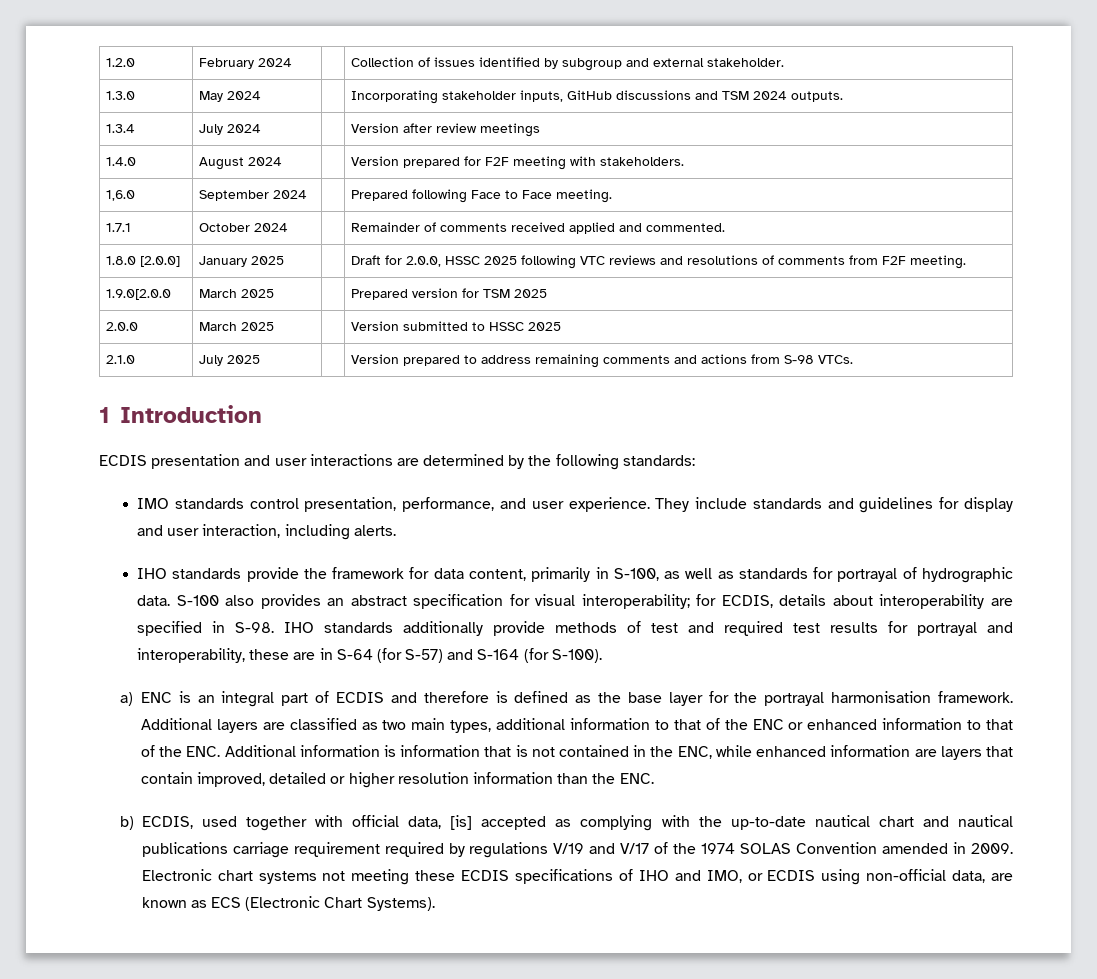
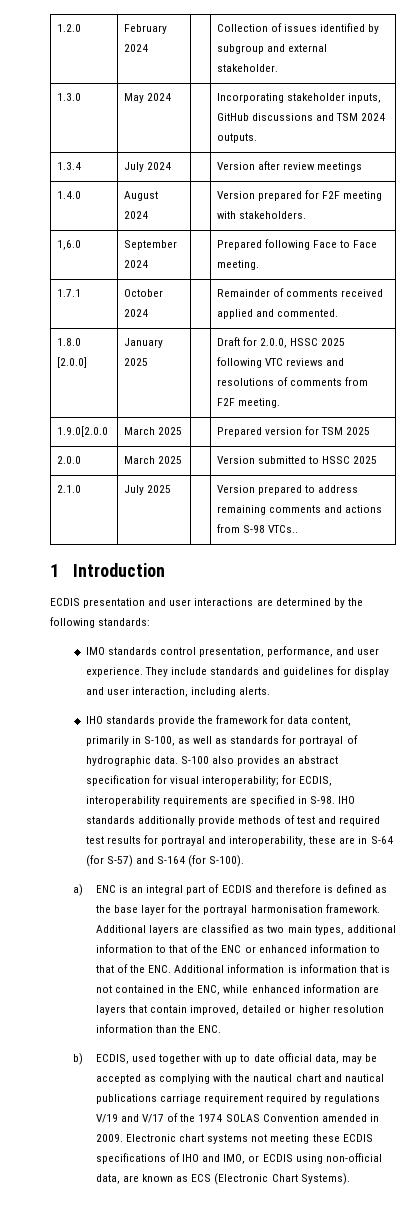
- 2.1.0 | July 2025 | | Version prepared to address remaining comments and actions from S-98 VTCs.
+ 2.1.0 | July 2025 | | Version prepared to address remaining comments and actions from S-98 VTCs..
- S-100 also provides an abstract specification for visual interoperability; for ECDIS, details about interoperability are specified in S-98.
+ S-100 also provides an abstract specification for visual interoperability; for ECDIS, interoperability requirements are specified in S-98.
- b) ECDIS, used together with official data, [is] accepted as complying with the up-to-date nautical chart and nautical publications carriage requirement required by regulations V/19 and V/17 of the 1974 SOLAS Convention amended in 2009.
+ b) ECDIS, used together with up to date official data, may be accepted as complying with the nautical chart and nautical publications carriage requirement required by regulations V/19 and V/17 of the 1974 SOLAS Convention amended in 2009.

